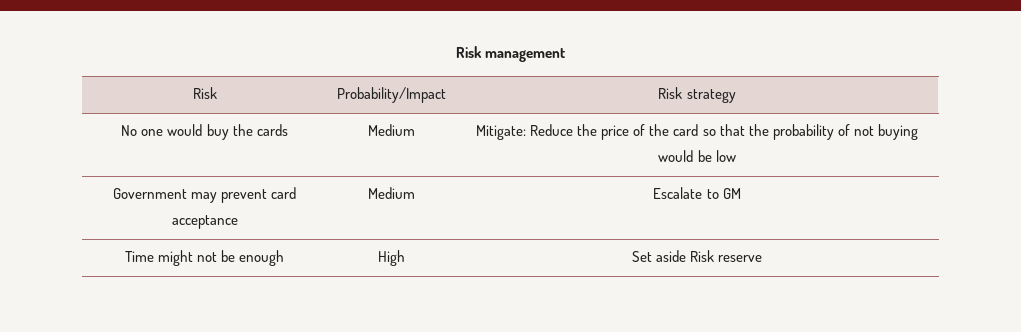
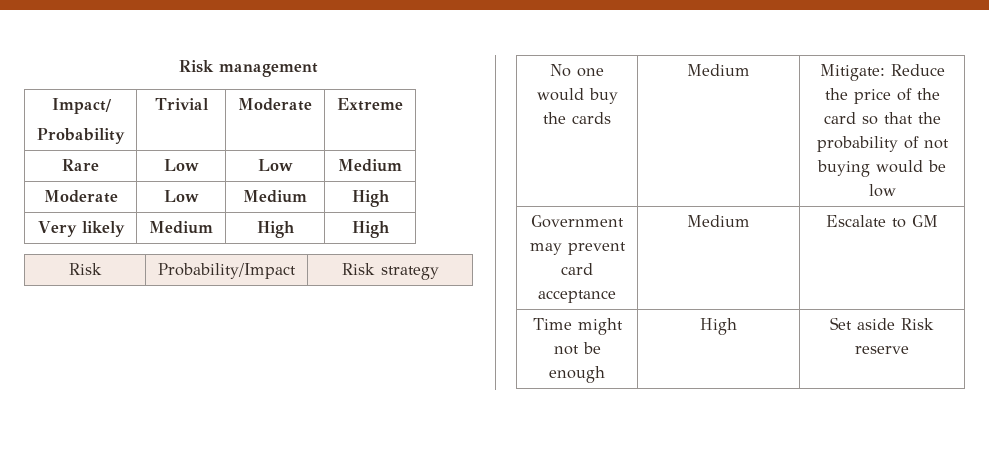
+ Impact/
+ Probability | Trivial | Moderate | Extreme
+ Rare | Low | Low | Medium
+ Moderate | Low | Medium | High
+ Very likely | Medium | High | High

